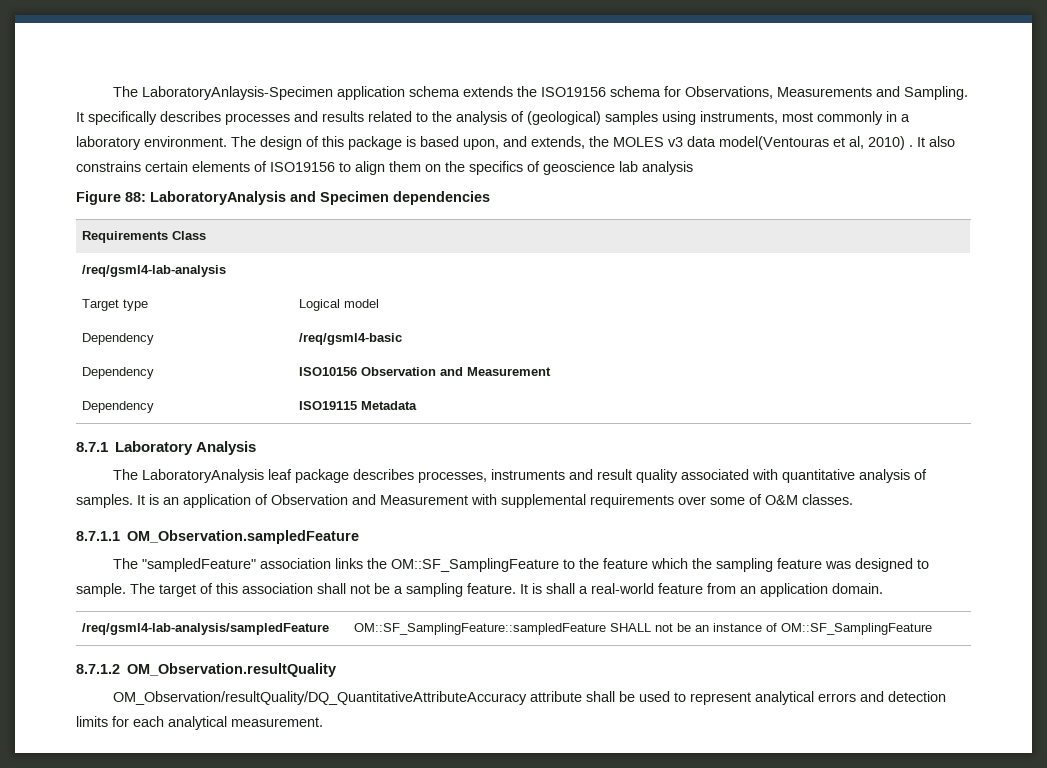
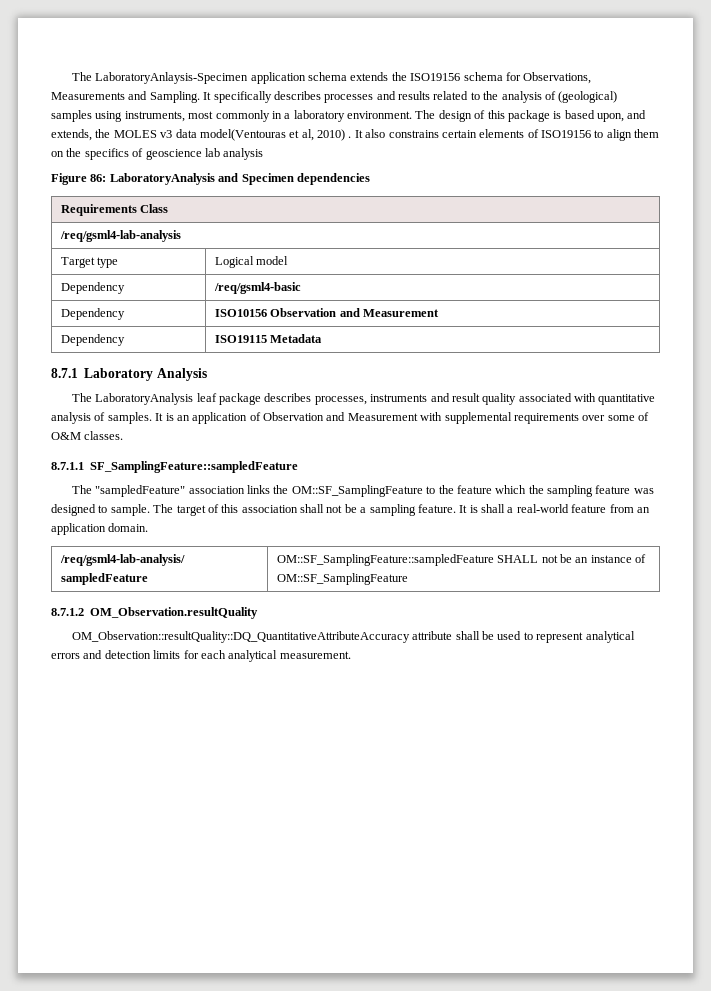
- Figure 88: LaboratoryAnalysis and Specimen dependencies
+ Figure 86: LaboratoryAnalysis and Specimen dependencies
- 8.7.1.1 OM_Observation.sampledFeature
+ 8.7.1.1 SF_SamplingFeature::sampledFeature
- OM_Observation/resultQuality/DQ_QuantitativeAttributeAccuracy attribute shall be used to represent analytical errors and detection limits for each analytical measurement.
+ OM_Observation::resultQuality::DQ_QuantitativeAttributeAccuracy attribute shall be used to represent analytical errors and detection limits for each analytical measurement.

